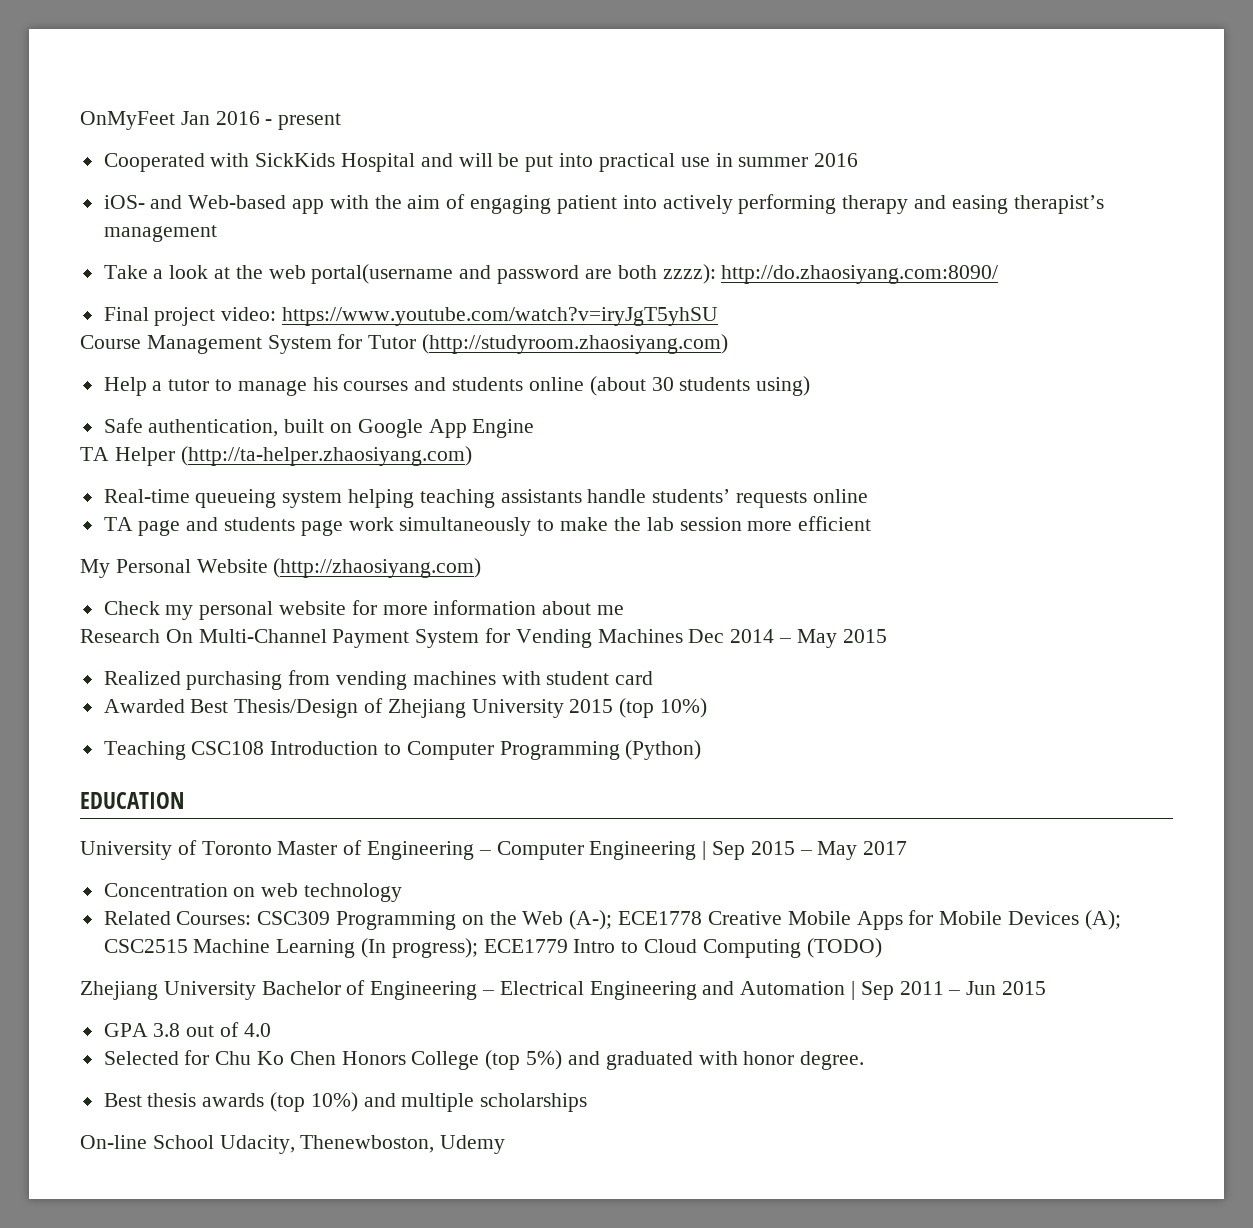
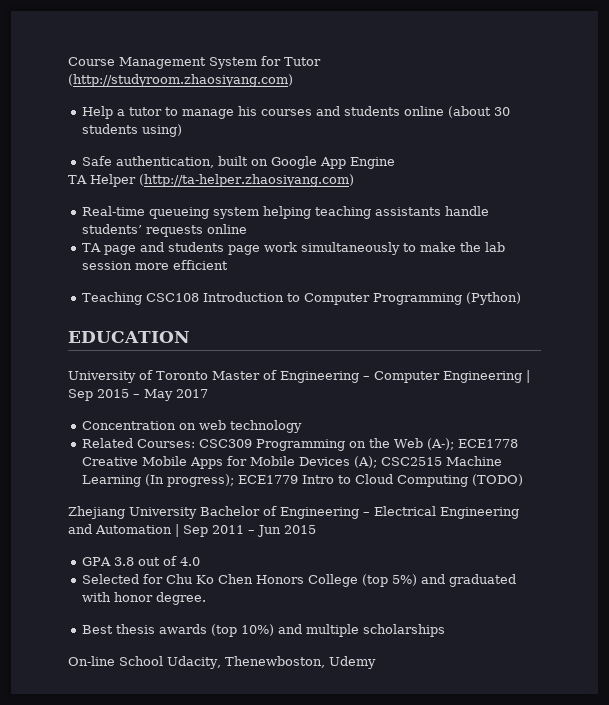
- OnMyFeet Jan 2016 - present
- Cooperated with SickKids Hospital and will be put into practical use in summer 2016
- iOS- and Web-based app with the aim of engaging patient into actively performing therapy and easing therapist’s management
- Take a look at the web portal(username and password are both zzzz): http://do.zhaosiyang.com:8090/
- Final project video: https://www.youtube.com/watch?v=iryJgT5yhSU
- My Personal Website (http://zhaosiyang.com)
- Check my personal website for more information about me
- Research On Multi-Channel Payment System for Vending Machines Dec 2014 – May 2015
- Realized purchasing from vending machines with student card
- Awarded Best Thesis/Design of Zhejiang University 2015 (top 10%)

